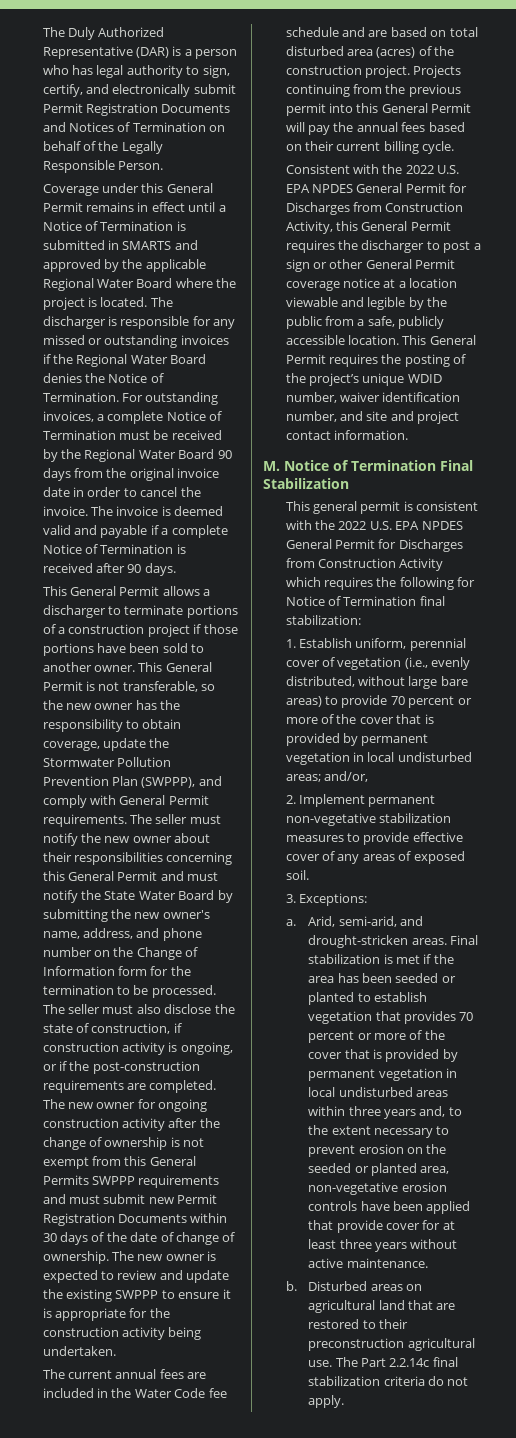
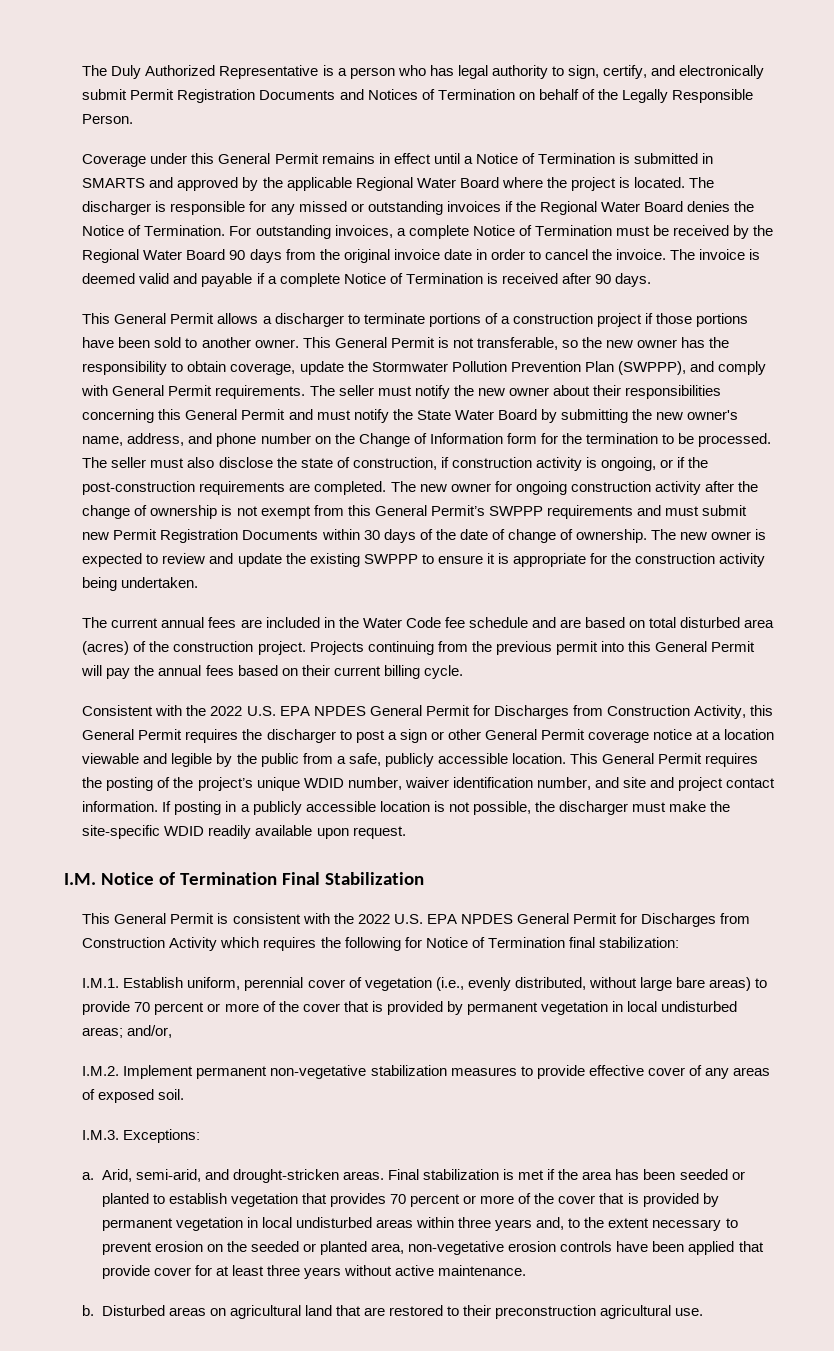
- The Duly Authorized Representative (DAR) is a person who has legal authority to sign, certify, and electronically submit Permit Registration Documents and Notices of Termination on behalf of the Legally Responsible Person.
+ The Duly Authorized Representative is a person who has legal authority to sign, certify, and electronically submit Permit Registration Documents and Notices of Termination on behalf of the Legally Responsible Person.
- The new owner for ongoing construction activity after the change of ownership is not exempt from this General Permits SWPPP requirements and must submit new Permit Registration Documents within 30 days of the date of change of ownership.
+ The new owner for ongoing construction activity after the change of ownership is not exempt from this General Permit’s SWPPP requirements and must submit new Permit Registration Documents within 30 days of the date of change of ownership.
- This General Permit requires the posting of the project’s unique WDID number, waiver identification number, and site and project contact information.
- M. Notice of Termination Final Stabilization
+ This General Permit requires the posting of the project’s unique WDID number, waiver identification number, and site and project contact information. If posting in a publicly accessible location is not possible, the discharger must make the site-specific WDID readily available upon request.
+ I.M. Notice of Termination Final Stabilization
- This general permit is consistent with the 2022 U.S. EPA NPDES General Permit for Discharges from Construction Activity which requires the following for Notice of Termination final stabilization:
+ This General Permit is consistent with the 2022 U.S. EPA NPDES General Permit for Discharges from Construction Activity which requires the following for Notice of Termination final stabilization:
- 1. Establish uniform, perennial cover of vegetation (i.e., evenly distributed, without large bare areas) to provide 70 percent or more of the cover that is provided by permanent vegetation in local undisturbed areas; and/or,
+ I.M.1. Establish uniform, perennial cover of vegetation (i.e., evenly distributed, without large bare areas) to provide 70 percent or more of the cover that is provided by permanent vegetation in local undisturbed areas; and/or,
- 2. Implement permanent non-vegetative stabilization measures to provide effective cover of any areas of exposed soil.
+ I.M.2. Implement permanent non-vegetative stabilization measures to provide effective cover of any areas of exposed soil.
- 3. Exceptions:
+ I.M.3. Exceptions:
- The Part 2.2.14c final stabilization criteria do not apply.

